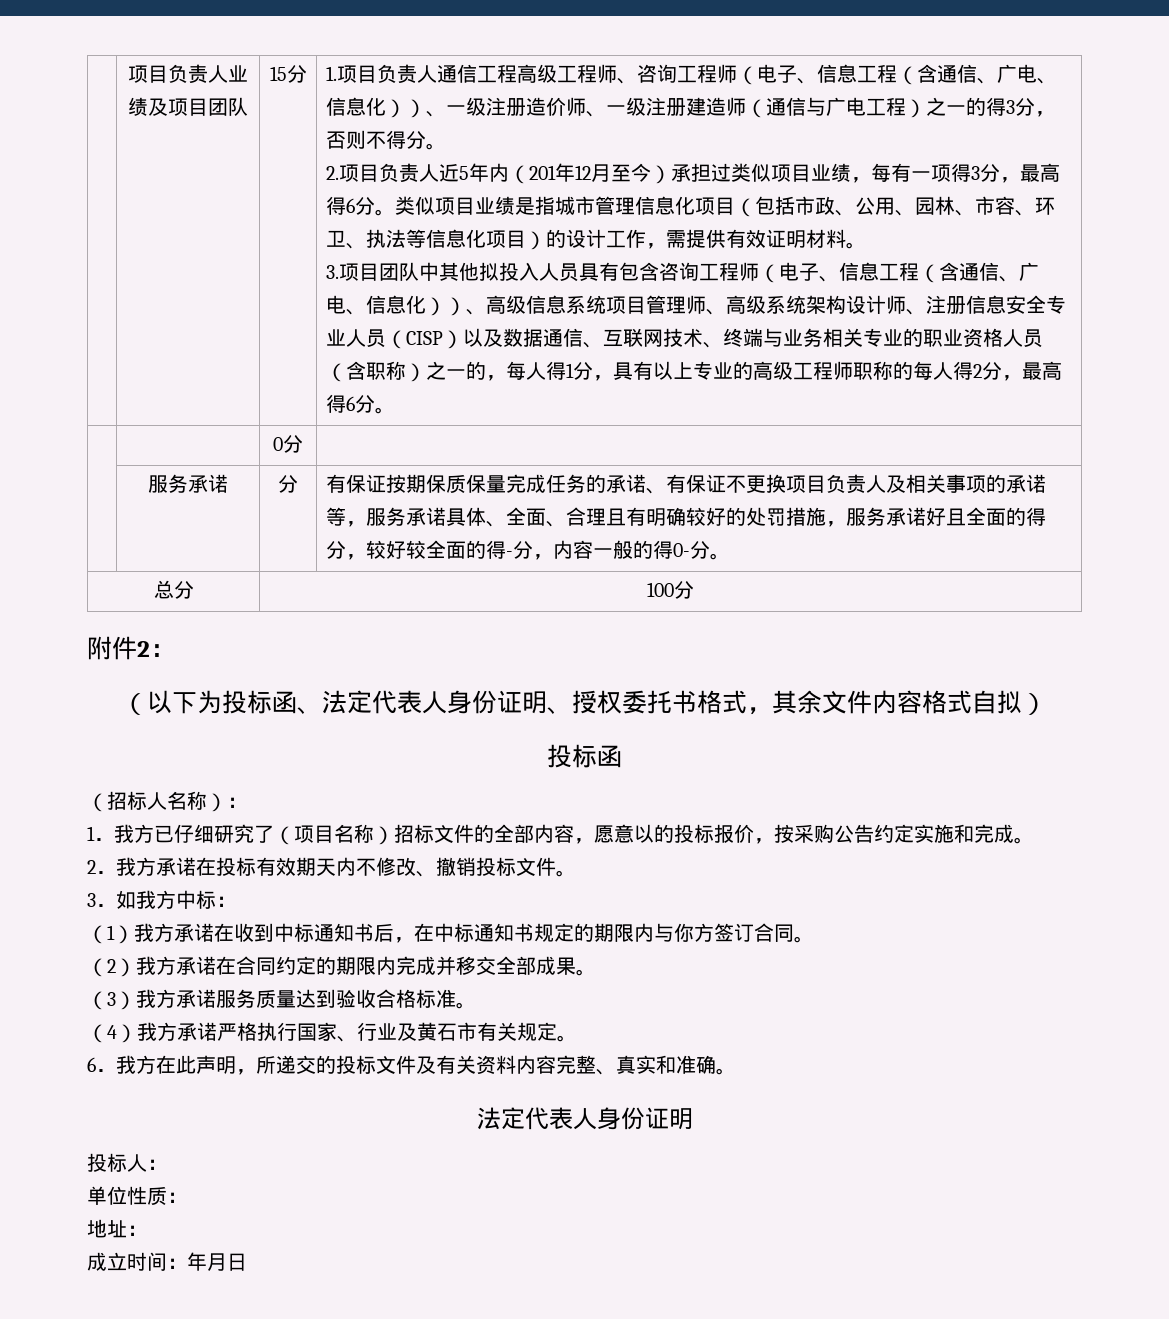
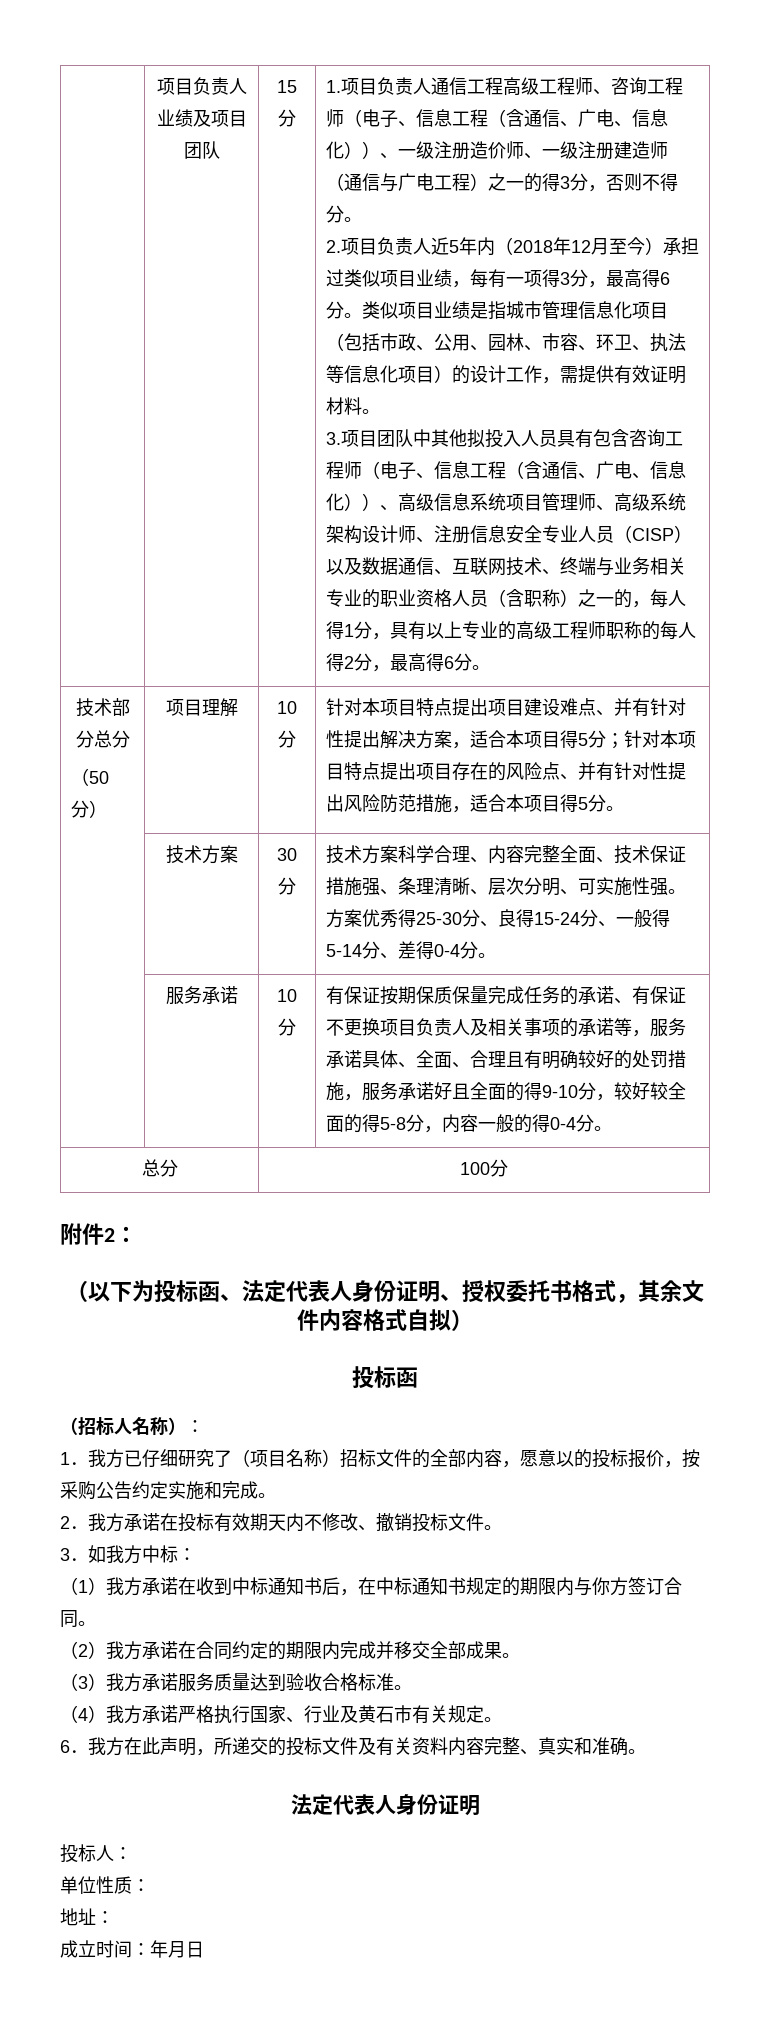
- 2.项目负责人近5年内（201年12月至今）承担过类似项目业绩，每有一项得3分，最高得6分。
+ 2.项目负责人近5年内（2018年12月至今）承担过类似项目业绩，每有一项得3分，最高得6分。
- 0分
+ 技术部分总分
+ （50分） | 项目理解 | 10分 | 针对本项目特点提出项目建设难点、并有针对性提出解决方案，适合本项目得5分；针对本项目特点提出项目存在的风险点、并有针对性提出风险防范措施，适合本项目得5分。
+ | 技术方案 | 30分 | 技术方案科学合理、内容完整全面、技术保证措施强、条理清晰、层次分明、可实施性强。方案优秀得25-30分、良得15-24分、一般得5-14分、差得0-4分。
- 服务承诺 | 分
+ 服务承诺 | 10分
- 有保证按期保质保量完成任务的承诺、有保证不更换项目负责人及相关事项的承诺等，服务承诺具体、全面、合理且有明确较好的处罚措施，服务承诺好且全面的得分，较好较全面的得-分，内容一般的得0-分。
+ 有保证按期保质保量完成任务的承诺、有保证不更换项目负责人及相关事项的承诺等，服务承诺具体、全面、合理且有明确较好的处罚措施，服务承诺好且全面的得9-10分，较好较全面的得5-8分，内容一般的得0-4分。

